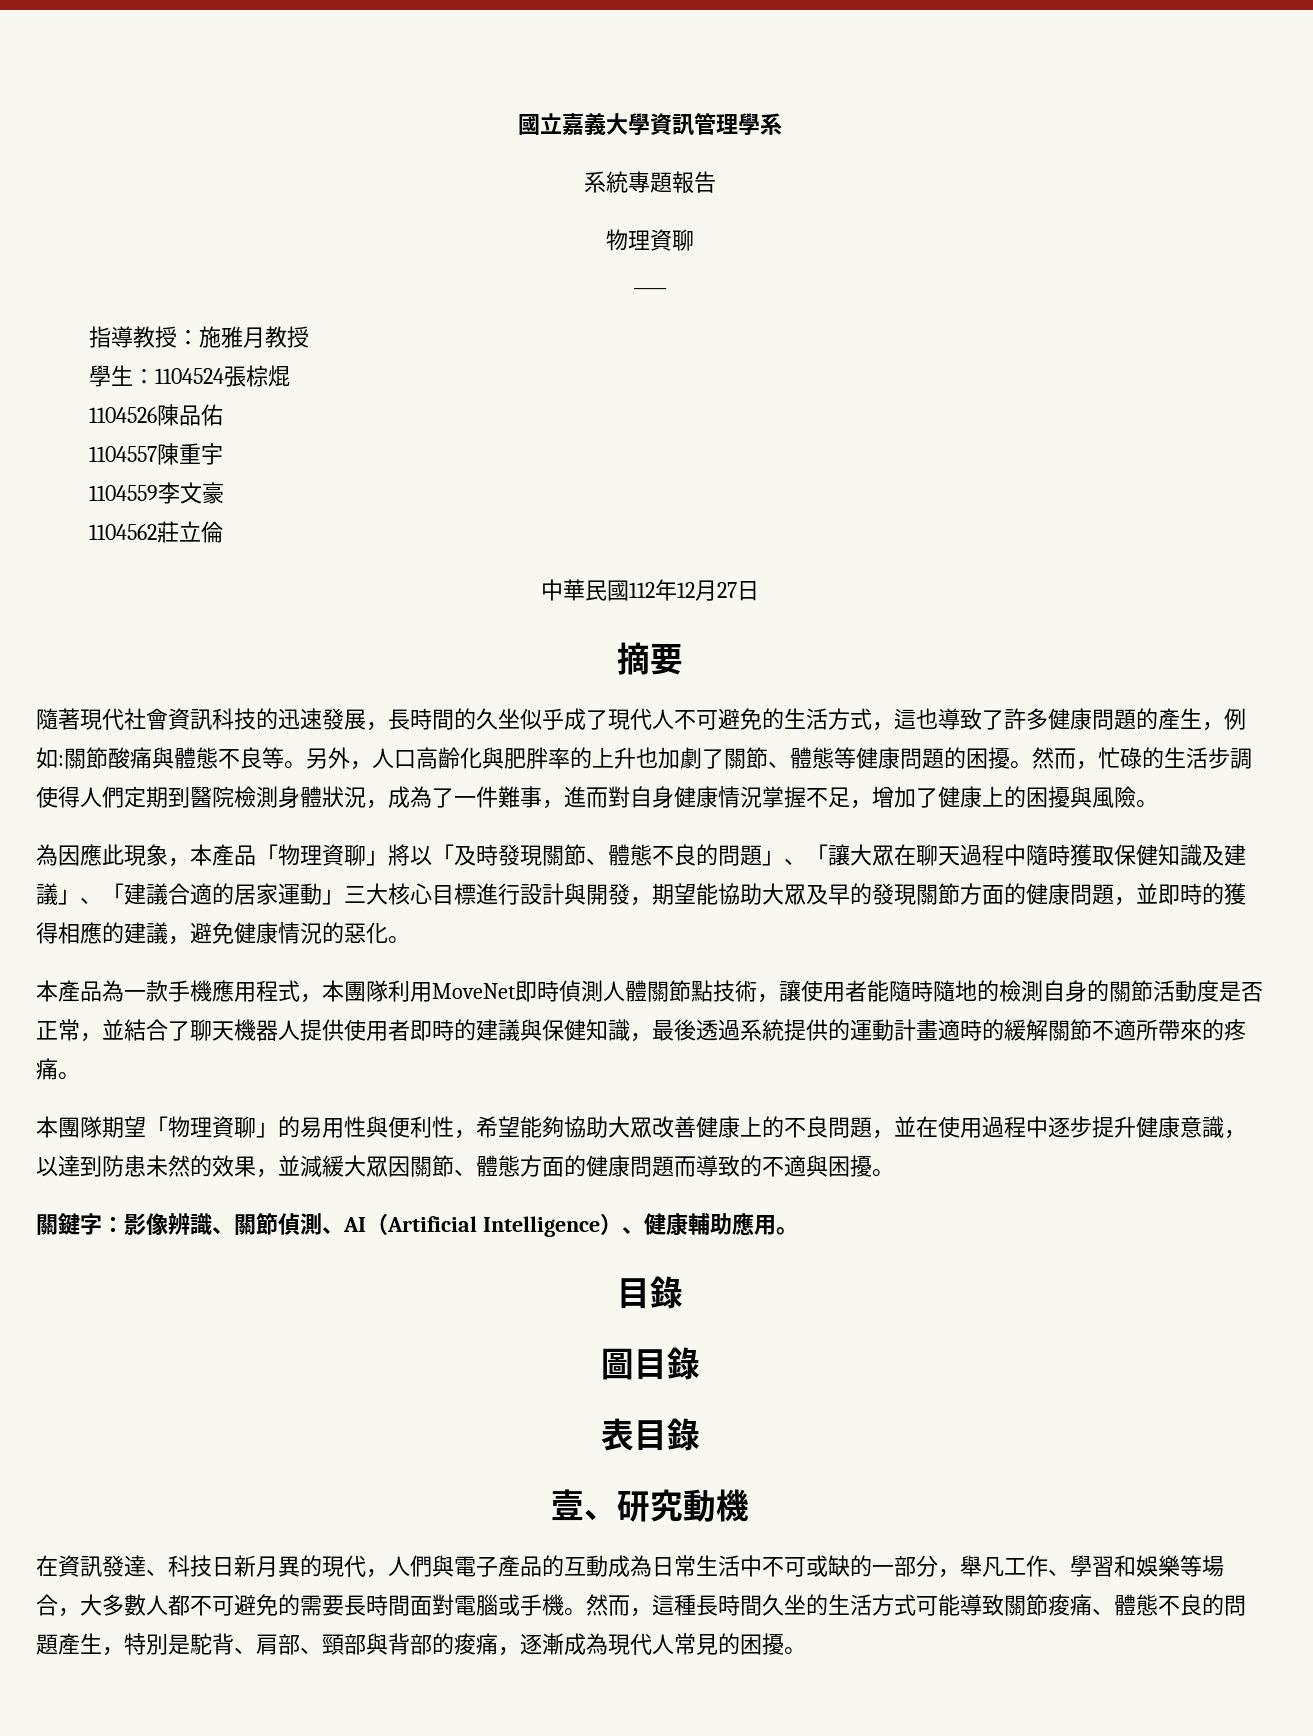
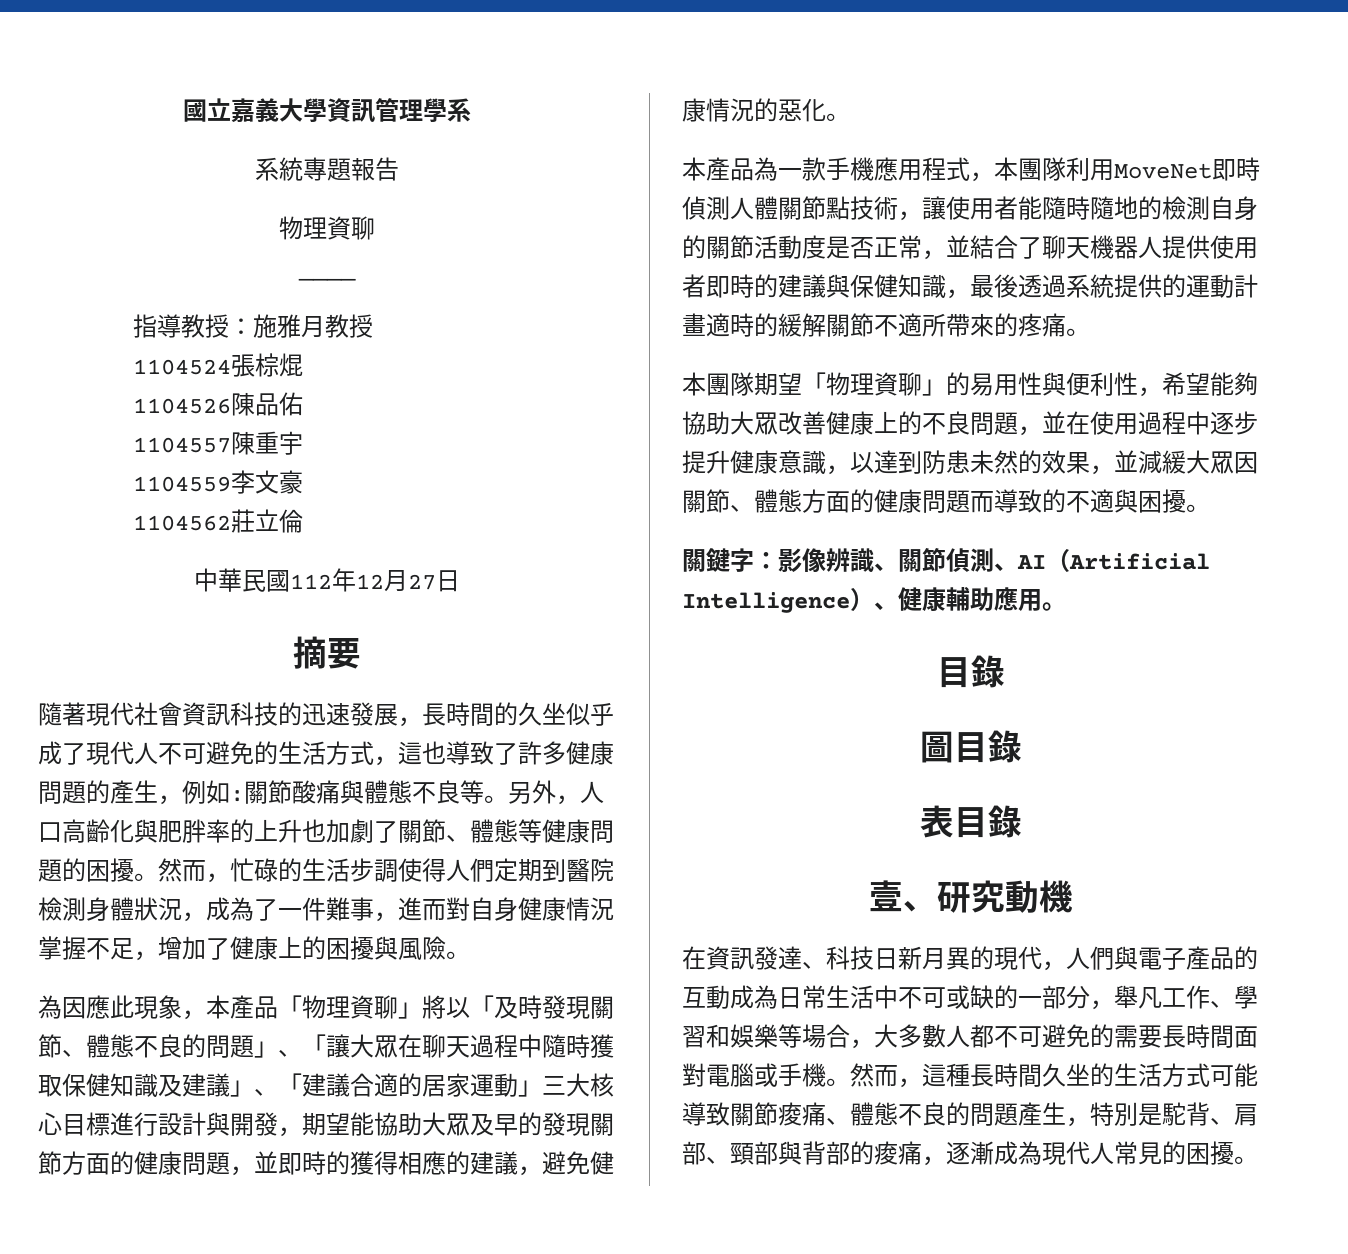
- 學生：1104524張棕焜
+ 1104524張棕焜

